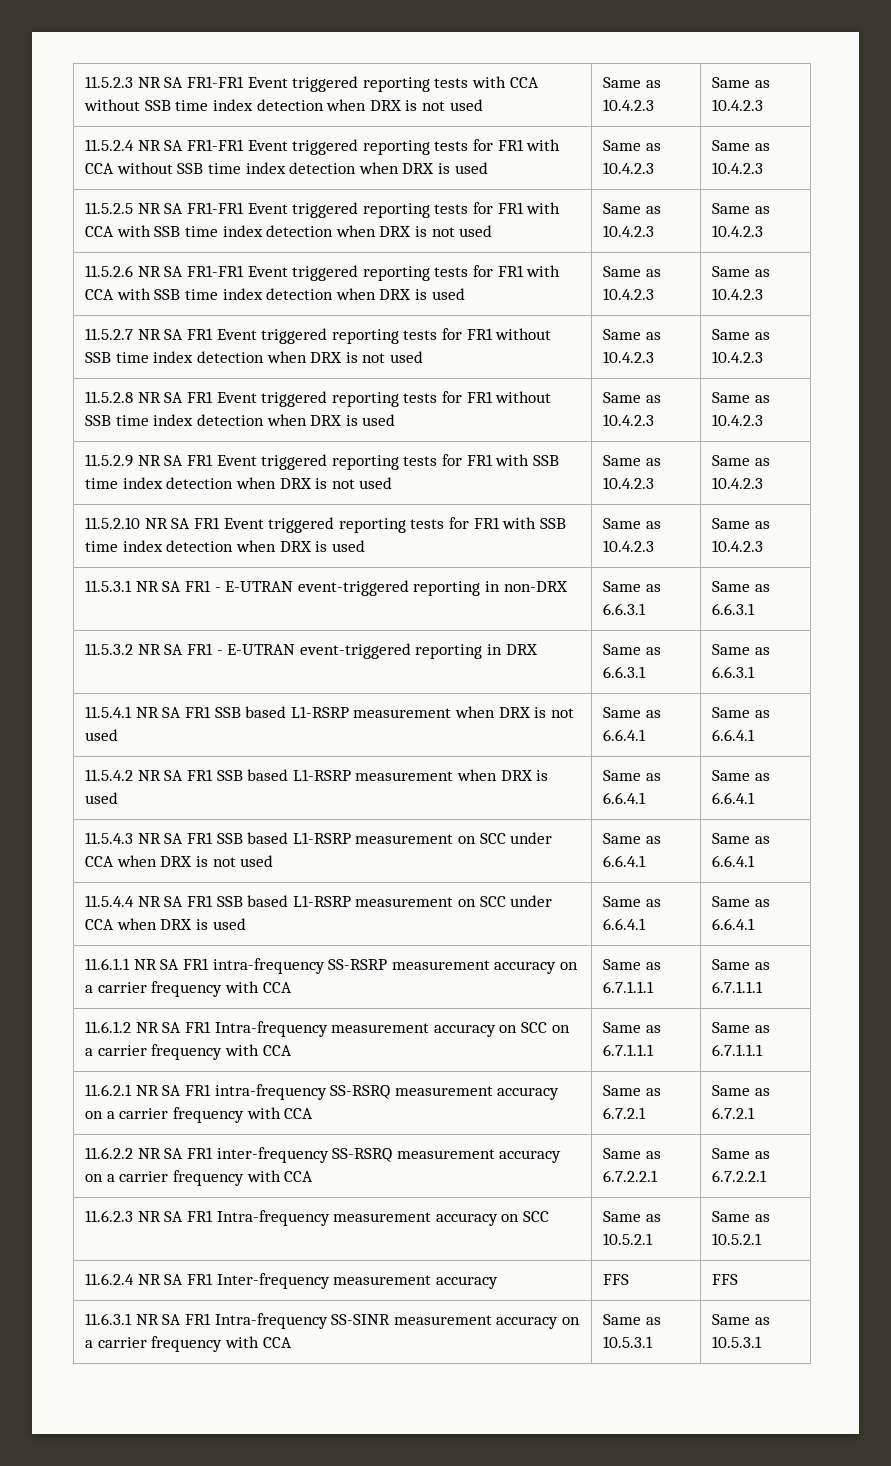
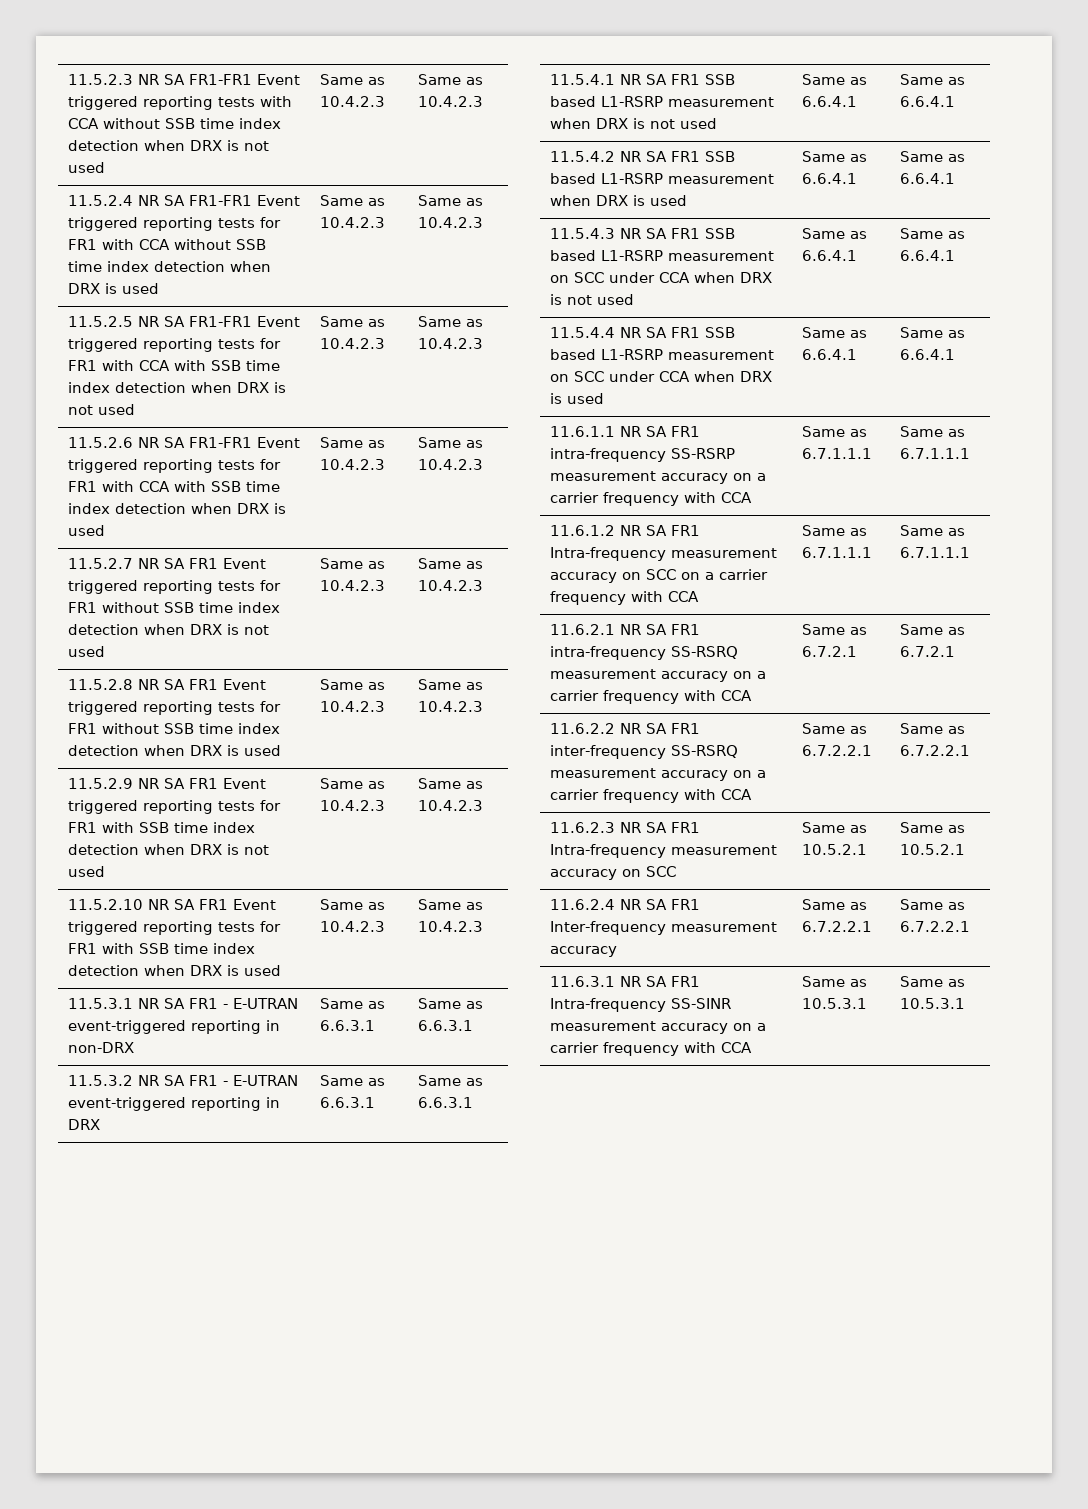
- 11.6.2.4 NR SA FR1 Inter-frequency measurement accuracy | FFS | FFS
+ 11.6.2.4 NR SA FR1 Inter-frequency measurement accuracy | Same as 6.7.2.2.1 | Same as 6.7.2.2.1

